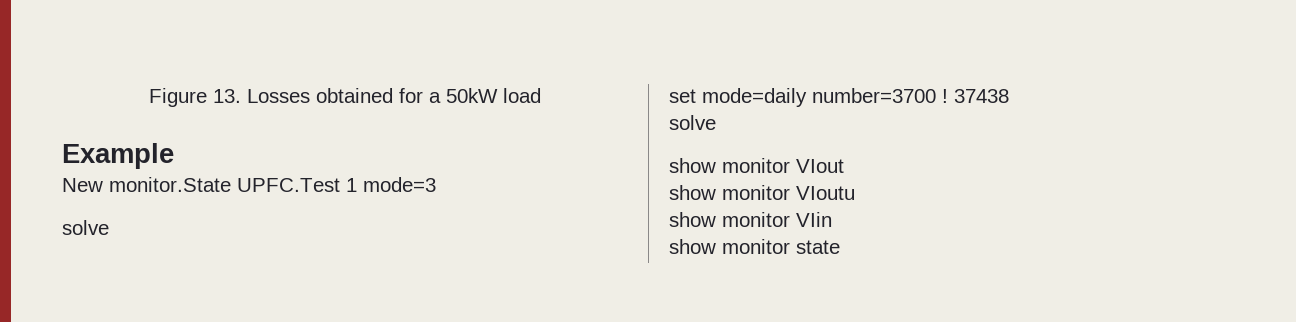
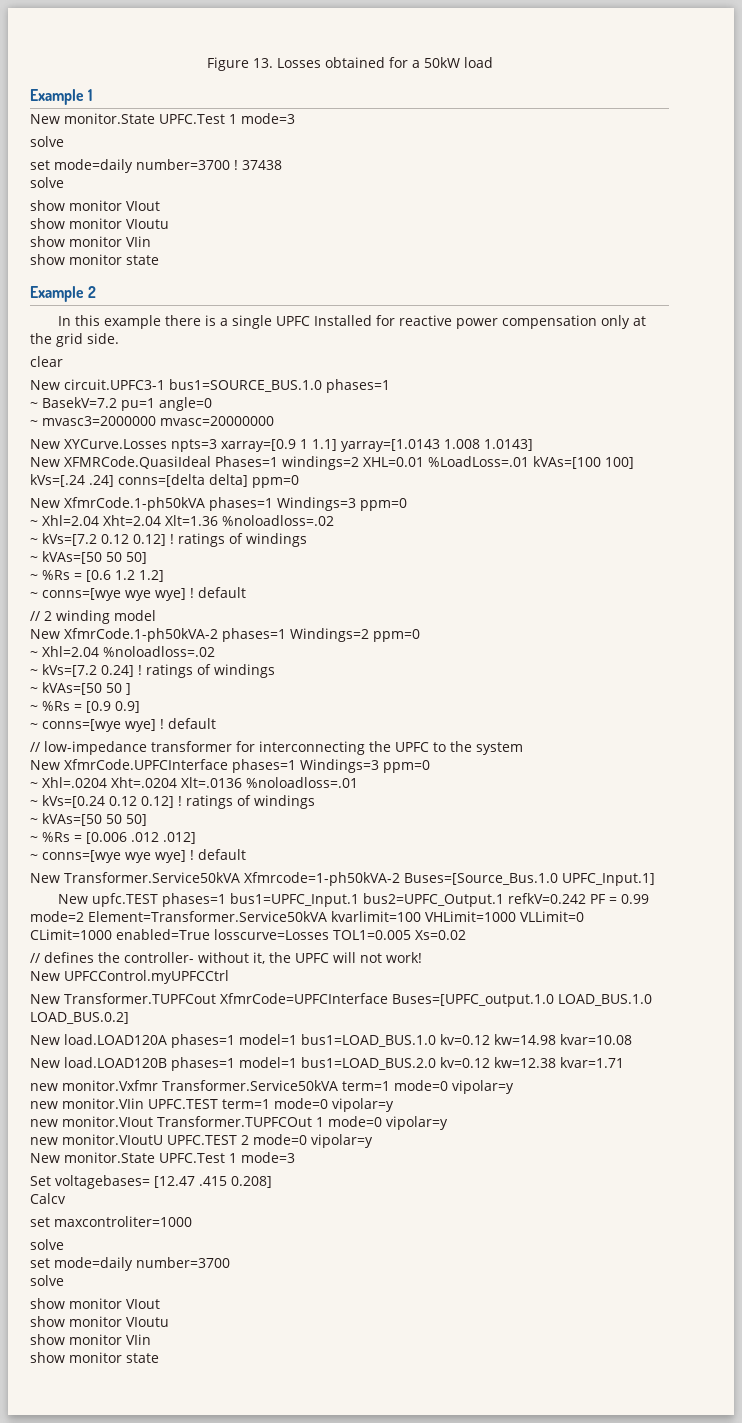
- Example
+ Example 1
+ Example 2
+ In this example there is a single UPFC Installed for reactive power compensation only at the grid side.
+ clear
+ New circuit.UPFC3-1 bus1=SOURCE_BUS.1.0 phases=1
+ ~ BasekV=7.2 pu=1 angle=0
+ ~ mvasc3=2000000 mvasc=20000000
+ New XYCurve.Losses npts=3 xarray=[0.9 1 1.1] yarray=[1.0143 1.008 1.0143]
+ New XFMRCode.QuasiIdeal Phases=1 windings=2 XHL=0.01 %LoadLoss=.01 kVAs=[100 100] kVs=[.24 .24] conns=[delta delta] ppm=0
+ New XfmrCode.1-ph50kVA phases=1 Windings=3 ppm=0
+ ~ Xhl=2.04 Xht=2.04 Xlt=1.36 %noloadloss=.02
+ ~ kVs=[7.2 0.12 0.12] ! ratings of windings
+ ~ kVAs=[50 50 50]
+ ~ %Rs = [0.6 1.2 1.2]
+ ~ conns=[wye wye wye] ! default
+ // 2 winding model
+ New XfmrCode.1-ph50kVA-2 phases=1 Windings=2 ppm=0
+ ~ Xhl=2.04 %noloadloss=.02
+ ~ kVs=[7.2 0.24] ! ratings of windings
+ ~ kVAs=[50 50 ]
+ ~ %Rs = [0.9 0.9]
+ ~ conns=[wye wye] ! default
+ // low-impedance transformer for interconnecting the UPFC to the system
+ New XfmrCode.UPFCInterface phases=1 Windings=3 ppm=0
+ ~ Xhl=.0204 Xht=.0204 Xlt=.0136 %noloadloss=.01
+ ~ kVs=[0.24 0.12 0.12] ! ratings of windings
+ ~ kVAs=[50 50 50]
+ ~ %Rs = [0.006 .012 .012]
+ ~ conns=[wye wye wye] ! default
+ New Transformer.Service50kVA Xfmrcode=1-ph50kVA-2 Buses=[Source_Bus.1.0 UPFC_Input.1]
+ New upfc.TEST phases=1 bus1=UPFC_Input.1 bus2=UPFC_Output.1 refkV=0.242 PF = 0.99 mode=2 Element=Transformer.Service50kVA kvarlimit=100 VHLimit=1000 VLLimit=0 CLimit=1000 enabled=True losscurve=Losses TOL1=0.005 Xs=0.02
+ // defines the controller- without it, the UPFC will not work!
+ New UPFCControl.myUPFCCtrl
+ New Transformer.TUPFCout XfmrCode=UPFCInterface Buses=[UPFC_output.1.0 LOAD_BUS.1.0 LOAD_BUS.0.2]
+ New load.LOAD120A phases=1 model=1 bus1=LOAD_BUS.1.0 kv=0.12 kw=14.98 kvar=10.08
+ New load.LOAD120B phases=1 model=1 bus1=LOAD_BUS.2.0 kv=0.12 kw=12.38 kvar=1.71
+ new monitor.Vxfmr Transformer.Service50kVA term=1 mode=0 vipolar=y
+ new monitor.VIin UPFC.TEST term=1 mode=0 vipolar=y
+ new monitor.VIout Transformer.TUPFCOut 1 mode=0 vipolar=y
+ new monitor.VIoutU UPFC.TEST 2 mode=0 vipolar=y
+ New monitor.State UPFC.Test 1 mode=3
+ Set voltagebases= [12.47 .415 0.208]
+ Calcv
+ set maxcontroliter=1000
+ solve
+ set mode=daily number=3700
+ solve
+ show monitor VIout
+ show monitor VIoutu
+ show monitor VIin
+ show monitor state

